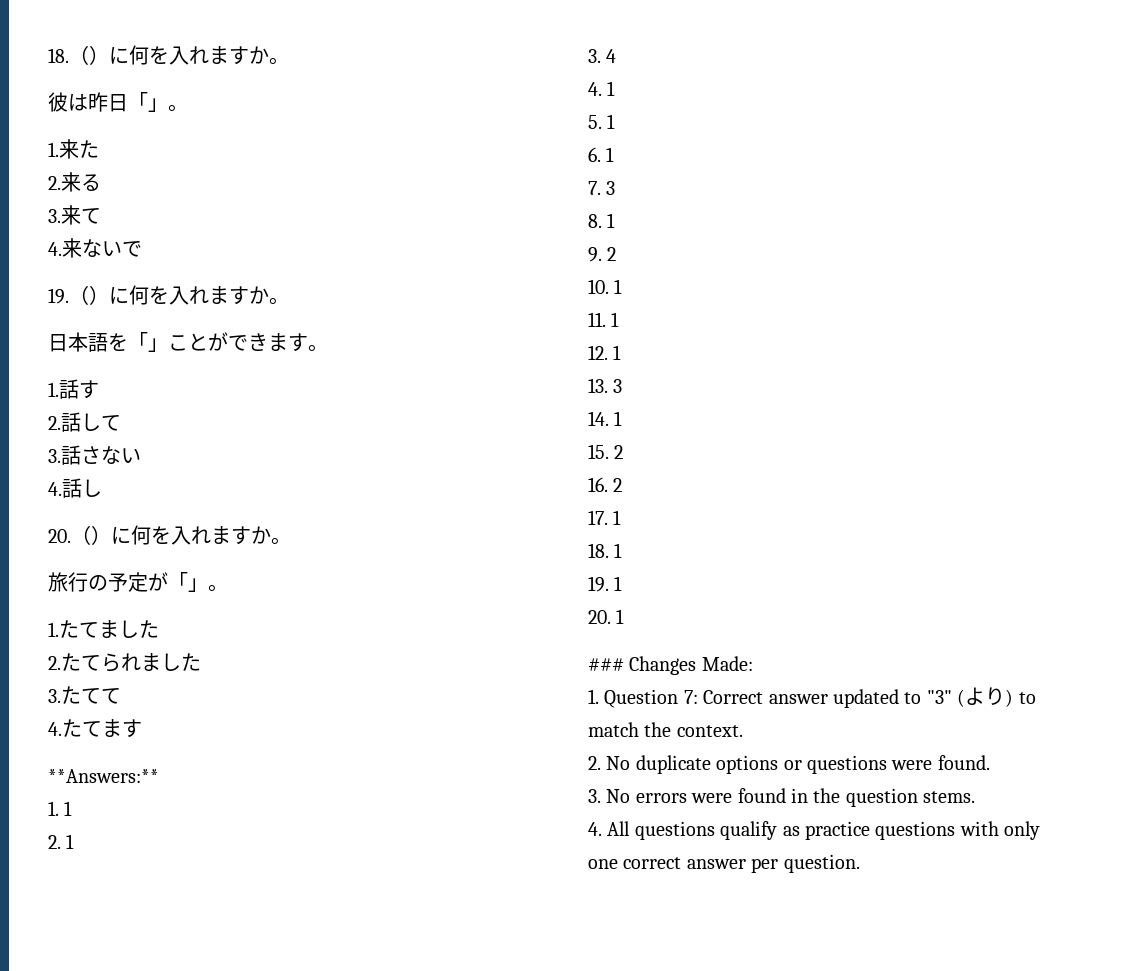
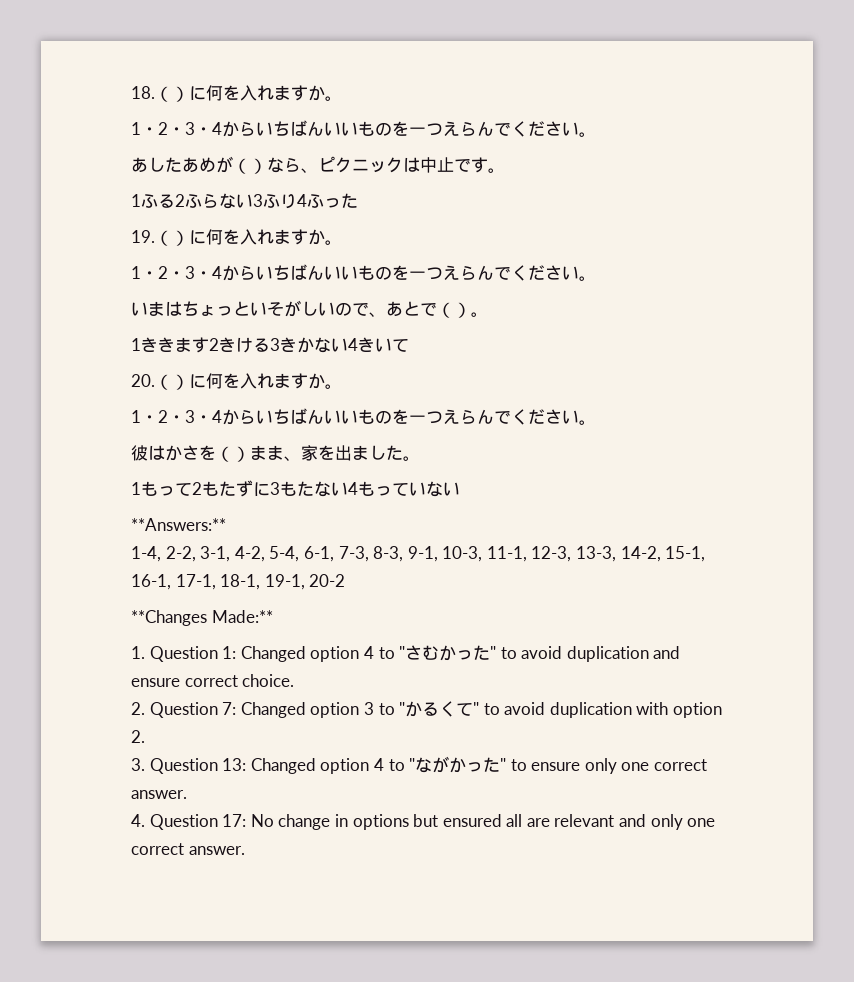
  18.（）に何を入れますか。
- 彼は昨日「」。
- 1.来た
- 2.来る
- 3.来て
- 4.来ないで
+ 1・2・3・4からいちばんいいものを一つえらんでください。
+ あしたあめが（）なら、ピクニックは中止です。
+ 1ふる2ふらない3ふり4ふった
  19.（）に何を入れますか。
- 日本語を「」ことができます。
- 1.話す
- 2.話して
- 3.話さない
- 4.話し
+ 1・2・3・4からいちばんいいものを一つえらんでください。
+ いまはちょっといそがしいので、あとで（）。
+ 1ききます2きける3きかない4きいて
  20.（）に何を入れますか。
- 旅行の予定が「」。
- 1.たてました
- 2.たてられました
- 3.たてて
- 4.たてます
+ 1・2・3・4からいちばんいいものを一つえらんでください。
+ 彼はかさを（）まま、家を出ました。
+ 1もって2もたずに3もたない4もっていない
  **Answers:**
- 1. 1
- 2. 1
- 3. 4
- 4. 1
- 5. 1
- 6. 1
- 7. 3
- 8. 1
- 9. 2
- 10. 1
- 11. 1
- 12. 1
- 13. 3
- 14. 1
- 15. 2
- 16. 2
- 17. 1
- 18. 1
- 19. 1
- 20. 1
- ### Changes Made:
- 1. Question 7: Correct answer updated to "3" (より) to match the context.
- 2. No duplicate options or questions were found.
- 3. No errors were found in the question stems.
- 4. All questions qualify as practice questions with only one correct answer per question.
+ 1-4, 2-2, 3-1, 4-2, 5-4, 6-1, 7-3, 8-3, 9-1, 10-3, 11-1, 12-3, 13-3, 14-2, 15-1, 16-1, 17-1, 18-1, 19-1, 20-2
+ **Changes Made:**
+ 1. Question 1: Changed option 4 to "さむかった" to avoid duplication and ensure correct choice.
+ 2. Question 7: Changed option 3 to "かるくて" to avoid duplication with option 2.
+ 3. Question 13: Changed option 4 to "ながかった" to ensure only one correct answer.
+ 4. Question 17: No change in options but ensured all are relevant and only one correct answer.

